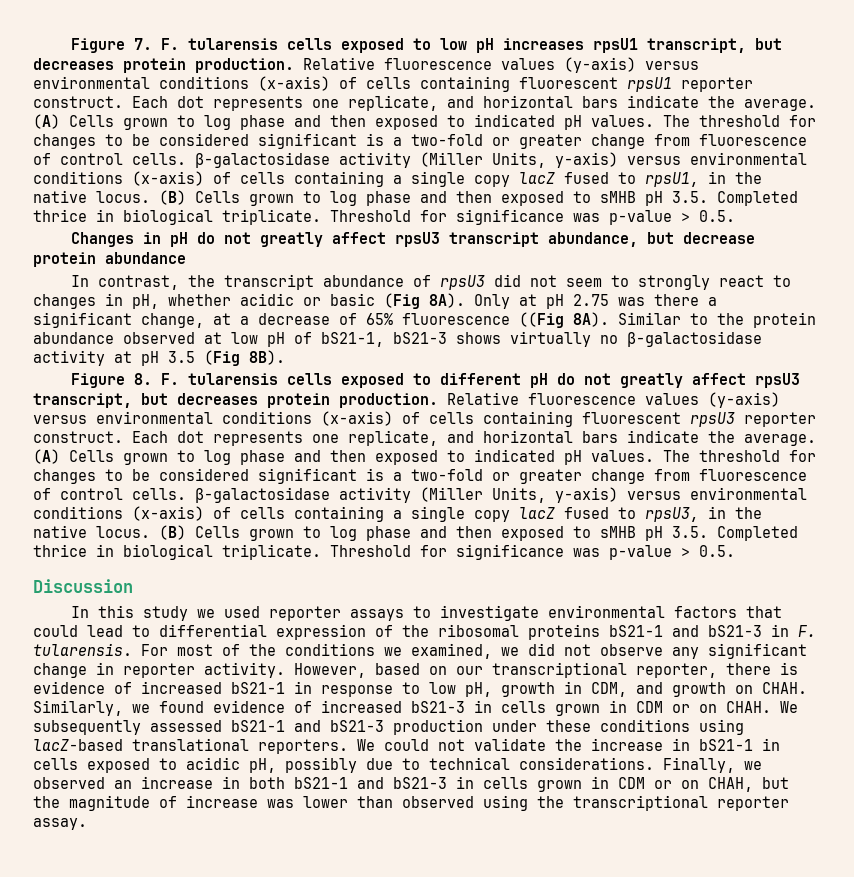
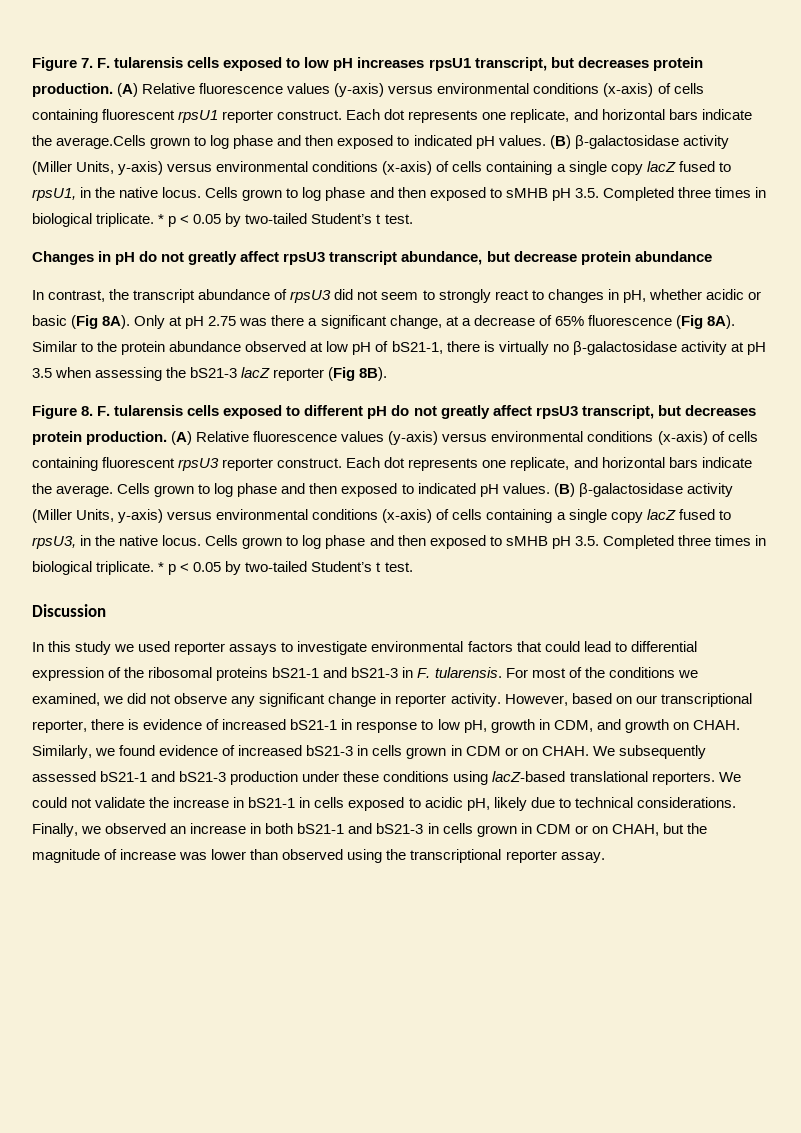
- Relative fluorescence values (y-axis) versus environmental conditions (x-axis) of cells containing fluorescent rpsU1 reporter construct. Each dot represents one replicate, and horizontal bars indicate the average. (A) Cells grown to log phase and then exposed to indicated pH values.
+ (A) Relative fluorescence values (y-axis) versus environmental conditions (x-axis) of cells containing fluorescent rpsU1 reporter construct. Each dot represents one replicate, and horizontal bars indicate the average.Cells grown to log phase and then exposed to indicated pH values.
- The threshold for changes to be considered significant is a two-fold or greater change from fluorescence of control cells. β-galactosidase activity (Miller Units, y-axis) versus environmental conditions (x-axis) of cells containing a single copy lacZ fused to rpsU1, in the native locus. (B) Cells grown to log phase and then exposed to sMHB pH 3.5. Completed thrice in biological triplicate. Threshold for significance was p-value > 0.5.
+ (B) β-galactosidase activity (Miller Units, y-axis) versus environmental conditions (x-axis) of cells containing a single copy lacZ fused to rpsU1, in the native locus. Cells grown to log phase and then exposed to sMHB pH 3.5. Completed three times in biological triplicate. * p < 0.05 by two-tailed Student’s t test.
- Only at pH 2.75 was there a significant change, at a decrease of 65% fluorescence ((Fig 8A).
+ Only at pH 2.75 was there a significant change, at a decrease of 65% fluorescence (Fig 8A).
- Similar to the protein abundance observed at low pH of bS21-1, bS21-3 shows virtually no β-galactosidase activity at pH 3.5 (Fig 8B).
+ Similar to the protein abundance observed at low pH of bS21-1, there is virtually no β-galactosidase activity at pH 3.5 when assessing the bS21-3 lacZ reporter (Fig 8B).
- Relative fluorescence values (y-axis) versus environmental conditions (x-axis) of cells containing fluorescent rpsU3 reporter construct. Each dot represents one replicate, and horizontal bars indicate the average. (A) Cells grown to log phase and then exposed to indicated pH values.
+ (A) Relative fluorescence values (y-axis) versus environmental conditions (x-axis) of cells containing fluorescent rpsU3 reporter construct. Each dot represents one replicate, and horizontal bars indicate the average. Cells grown to log phase and then exposed to indicated pH values.
- The threshold for changes to be considered significant is a two-fold or greater change from fluorescence of control cells. β-galactosidase activity (Miller Units, y-axis) versus environmental conditions (x-axis) of cells containing a single copy lacZ fused to rpsU3, in the native locus. (B) Cells grown to log phase and then exposed to sMHB pH 3.5. Completed thrice in biological triplicate. Threshold for significance was p-value > 0.5.
+ (B) β-galactosidase activity (Miller Units, y-axis) versus environmental conditions (x-axis) of cells containing a single copy lacZ fused to rpsU3, in the native locus. Cells grown to log phase and then exposed to sMHB pH 3.5. Completed three times in biological triplicate. * p < 0.05 by two-tailed Student’s t test.
- We could not validate the increase in bS21-1 in cells exposed to acidic pH, possibly due to technical considerations.
+ We could not validate the increase in bS21-1 in cells exposed to acidic pH, likely due to technical considerations.

